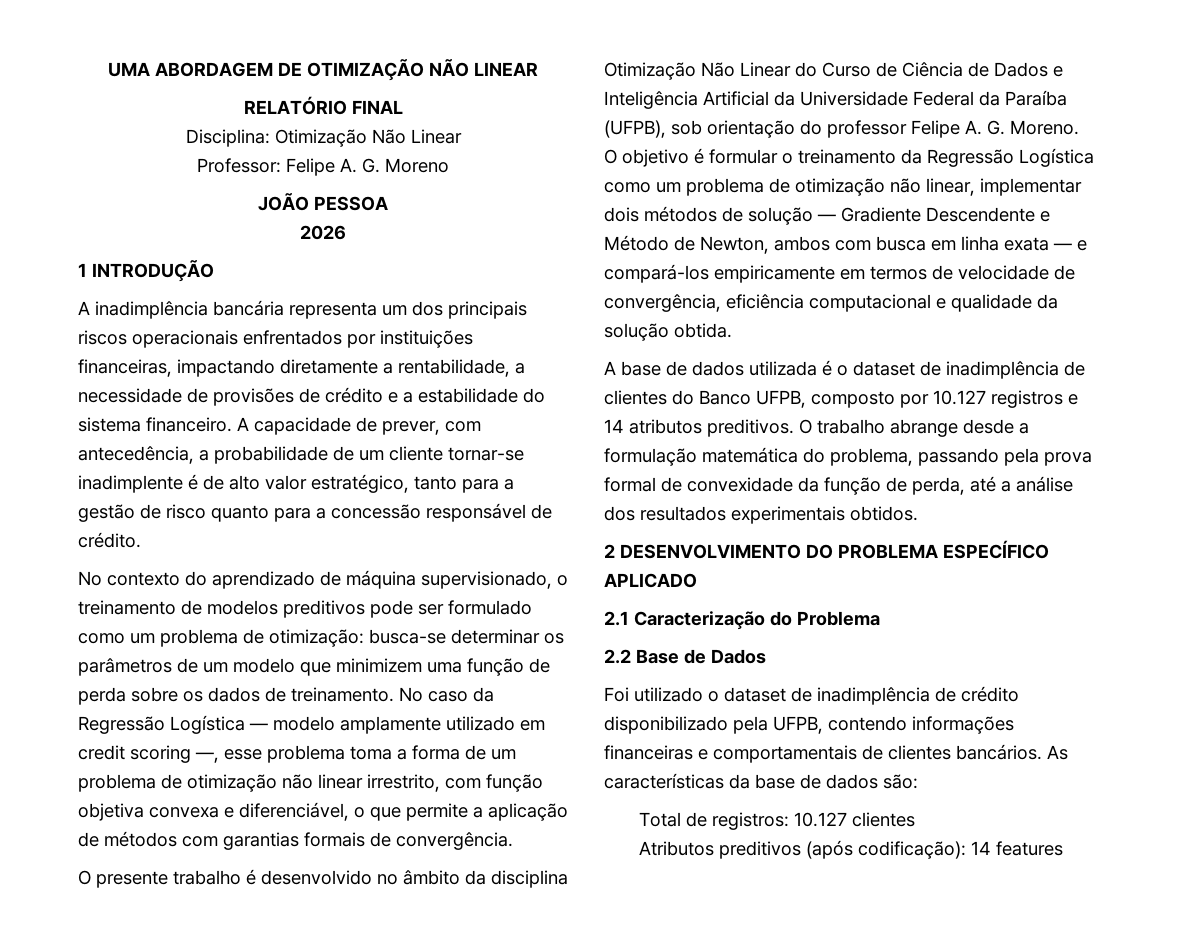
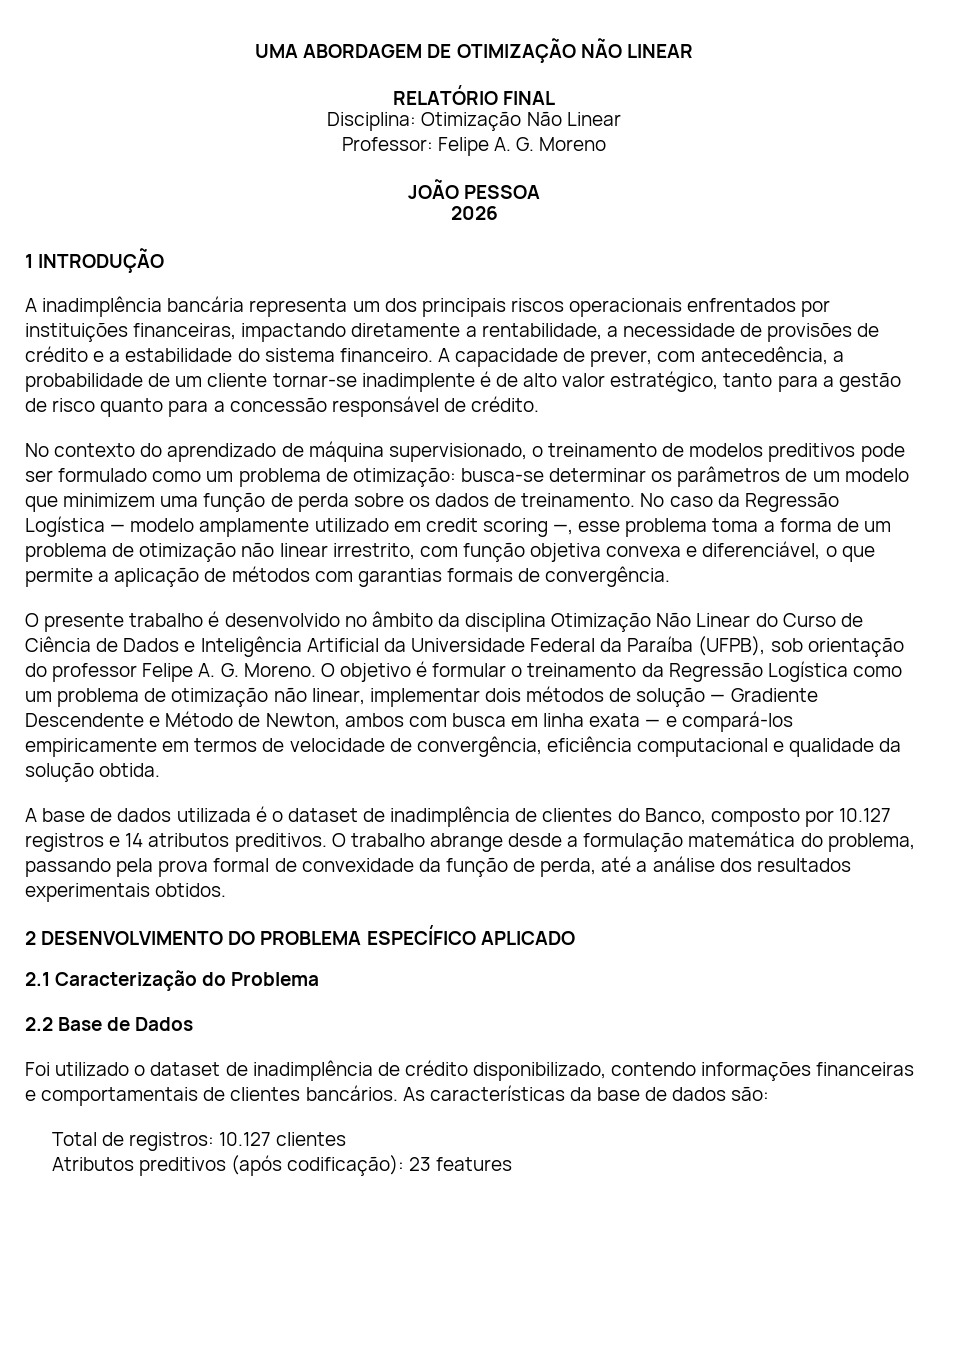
- A base de dados utilizada é o dataset de inadimplência de clientes do Banco UFPB, composto por 10.127 registros e 14 atributos preditivos.
+ A base de dados utilizada é o dataset de inadimplência de clientes do Banco, composto por 10.127 registros e 14 atributos preditivos.
- Foi utilizado o dataset de inadimplência de crédito disponibilizado pela UFPB, contendo informações financeiras e comportamentais de clientes bancários.
+ Foi utilizado o dataset de inadimplência de crédito disponibilizado, contendo informações financeiras e comportamentais de clientes bancários.
- Atributos preditivos (após codificação): 14 features
+ Atributos preditivos (após codificação): 23 features

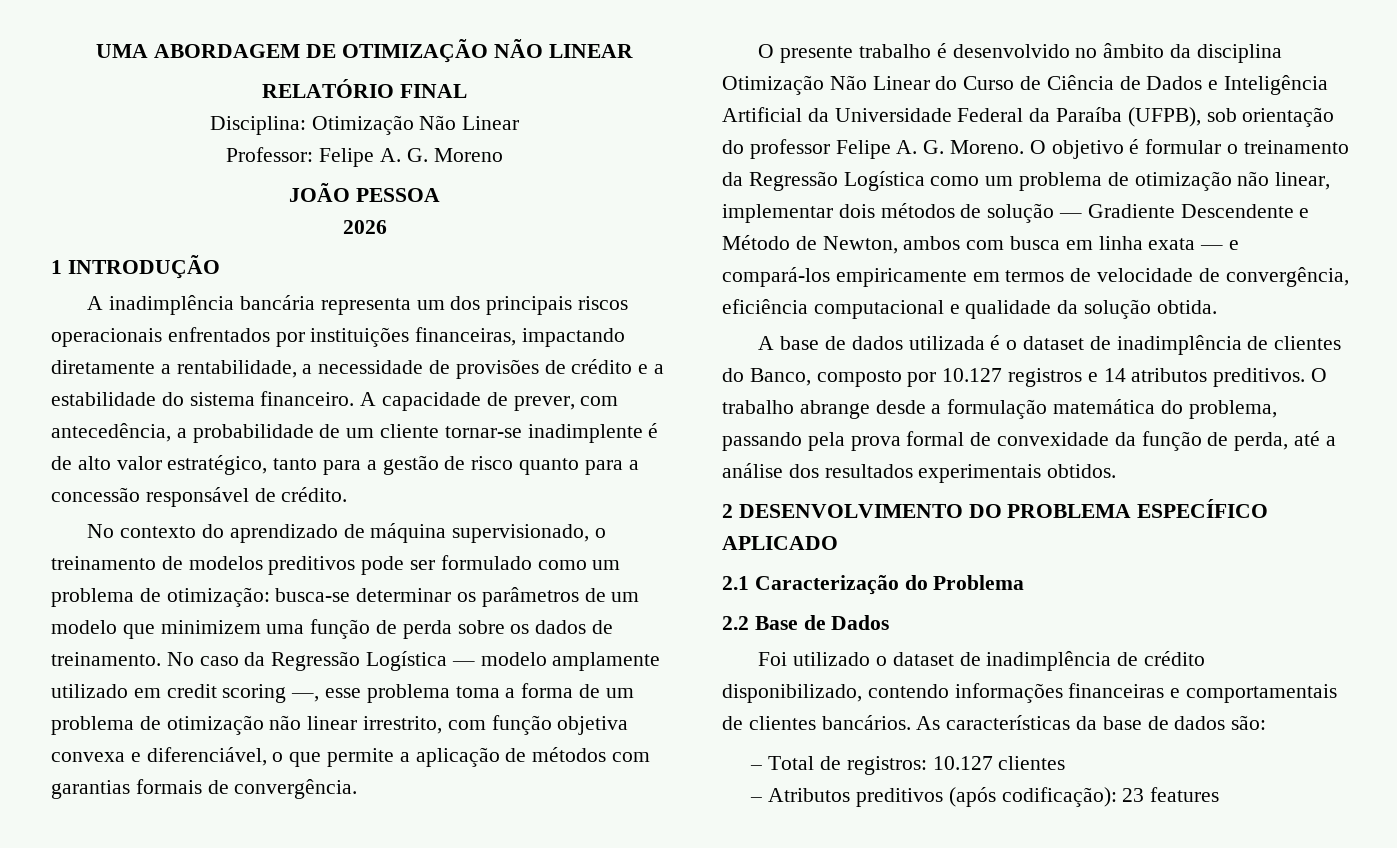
- Total de registros: 10.127 clientes
+ – Total de registros: 10.127 clientes
- Atributos preditivos (após codificação): 23 features
+ – Atributos preditivos (após codificação): 23 features

